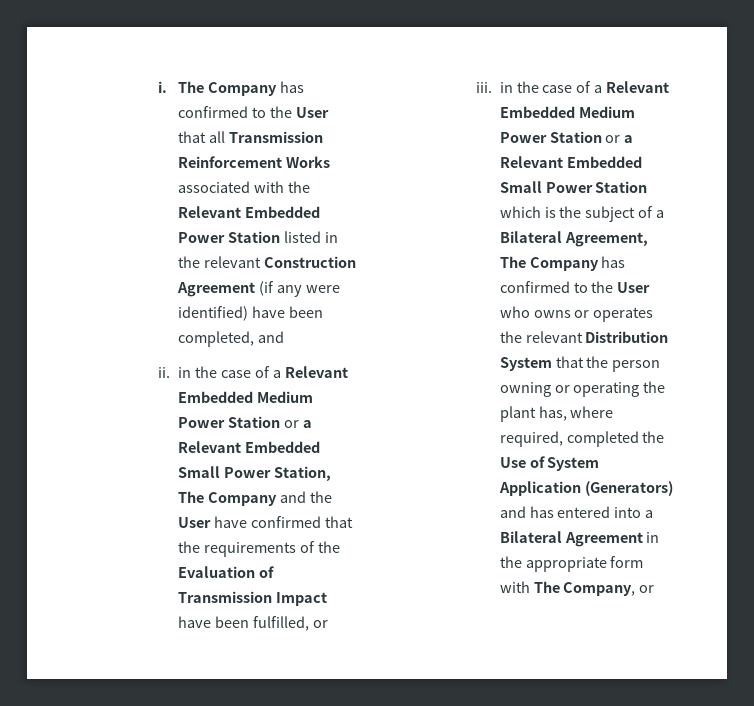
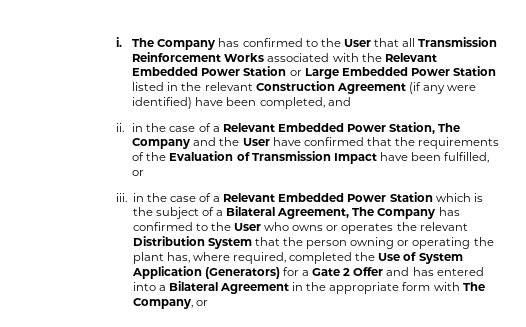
- The Company has confirmed to the User that all Transmission Reinforcement Works associated with the Relevant Embedded Power Station listed in the relevant Construction Agreement (if any were identified) have been completed, and
+ The Company has confirmed to the User that all Transmission Reinforcement Works associated with the Relevant Embedded Power Station or Large Embedded Power Station listed in the relevant Construction Agreement (if any were identified) have been completed, and
- ii. in the case of a Relevant Embedded Medium Power Station or a Relevant Embedded Small Power Station, The Company and the User have confirmed that the requirements of the Evaluation of Transmission Impact have been fulfilled, or
+ ii. in the case of a Relevant Embedded Power Station, The Company and the User have confirmed that the requirements of the Evaluation of Transmission Impact have been fulfilled, or
- iii. in the case of a Relevant Embedded Medium Power Station or a Relevant Embedded Small Power Station which is the subject of a Bilateral Agreement, The Company has confirmed to the User who owns or operates the relevant Distribution System that the person owning or operating the plant has, where required, completed the Use of System Application (Generators) and has entered into a Bilateral Agreement in the appropriate form with The Company, or
+ iii. in the case of a Relevant Embedded Power Station which is the subject of a Bilateral Agreement, The Company has confirmed to the User who owns or operates the relevant Distribution System that the person owning or operating the plant has, where required, completed the Use of System Application (Generators) for a Gate 2 Offer and has entered into a Bilateral Agreement in the appropriate form with The Company, or

